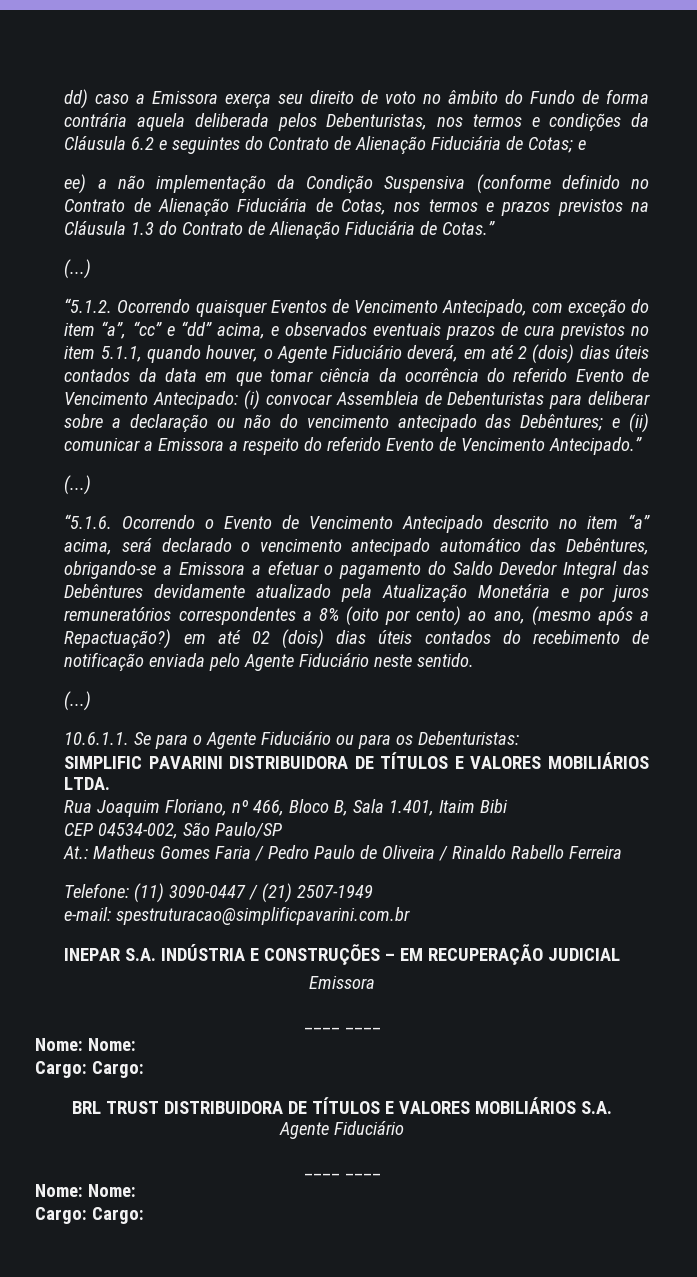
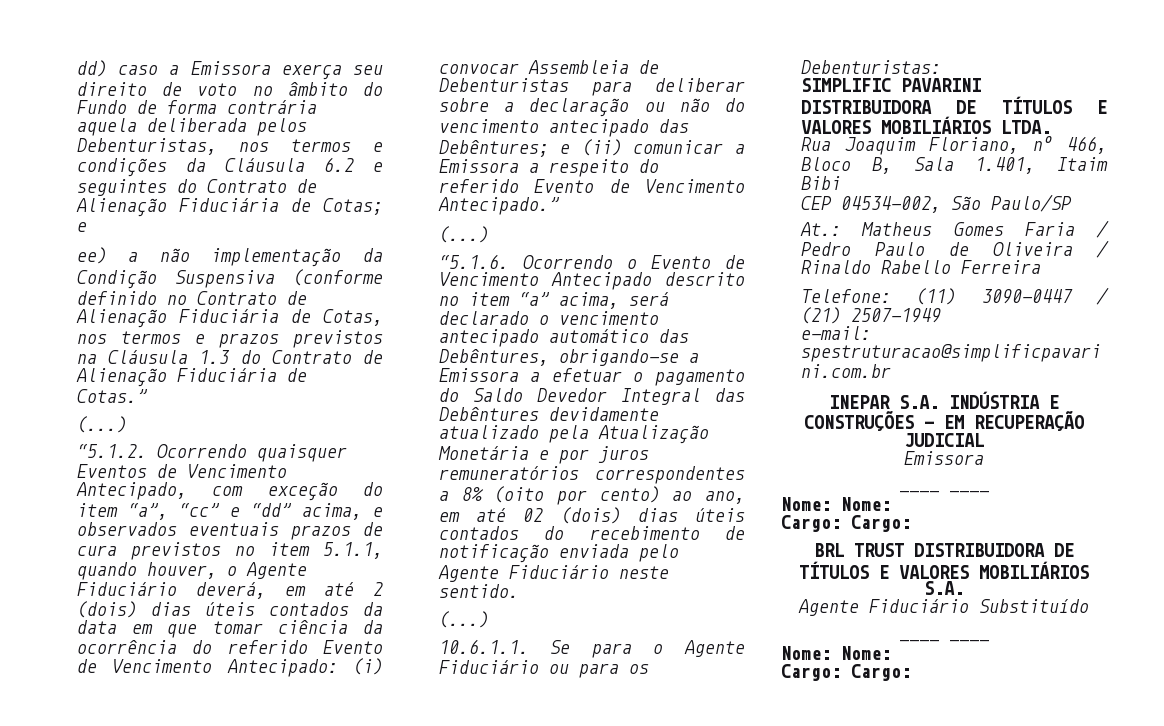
- “5.1.6. Ocorrendo o Evento de Vencimento Antecipado descrito no item “a” acima, será declarado o vencimento antecipado automático das Debêntures, obrigando-se a Emissora a efetuar o pagamento do Saldo Devedor Integral das Debêntures devidamente atualizado pela Atualização Monetária e por juros remuneratórios correspondentes a 8% (oito por cento) ao ano, (mesmo após a Repactuação?) em até 02 (dois) dias úteis contados do recebimento de notificação enviada pelo Agente Fiduciário neste sentido.
+ “5.1.6. Ocorrendo o Evento de Vencimento Antecipado descrito no item “a” acima, será declarado o vencimento antecipado automático das Debêntures, obrigando-se a Emissora a efetuar o pagamento do Saldo Devedor Integral das Debêntures devidamente atualizado pela Atualização Monetária e por juros remuneratórios correspondentes a 8% (oito por cento) ao ano, em até 02 (dois) dias úteis contados do recebimento de notificação enviada pelo Agente Fiduciário neste sentido.
  BRL TRUST DISTRIBUIDORA DE TÍTULOS E VALORES MOBILIÁRIOS S.A.
- Agente Fiduciário
+ Agente Fiduciário Substituído

